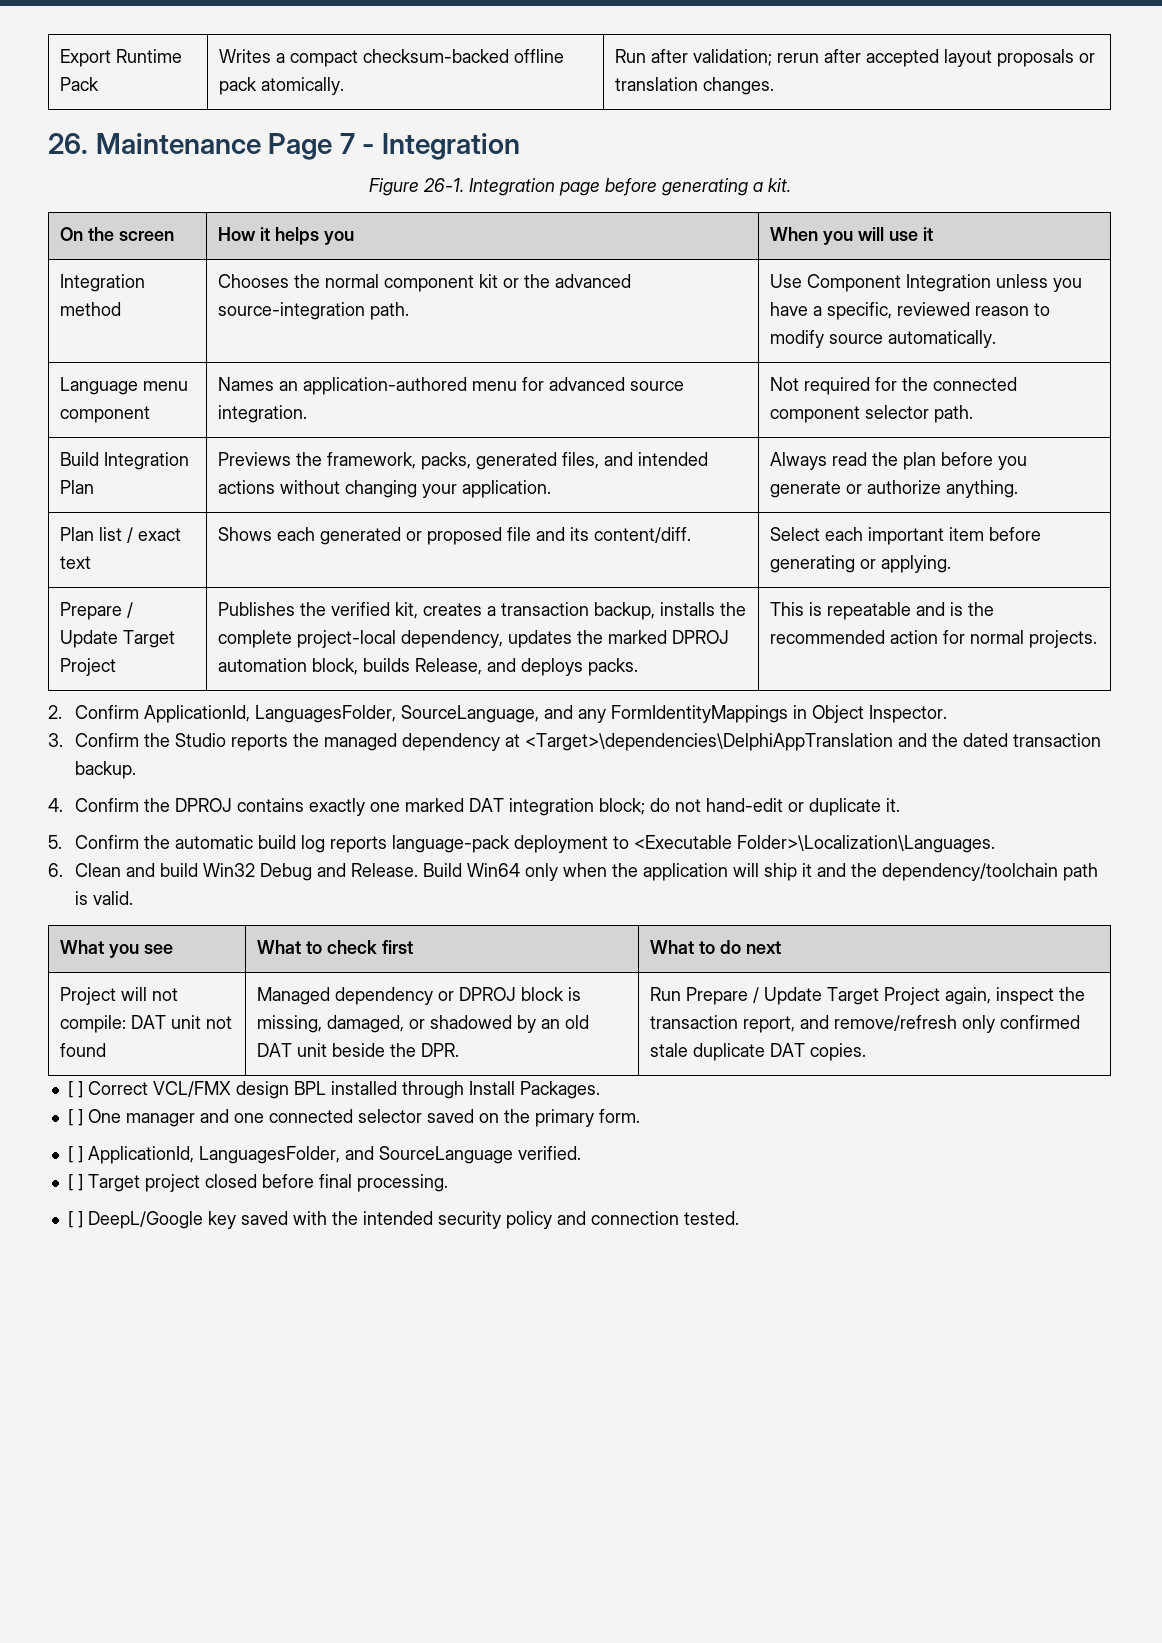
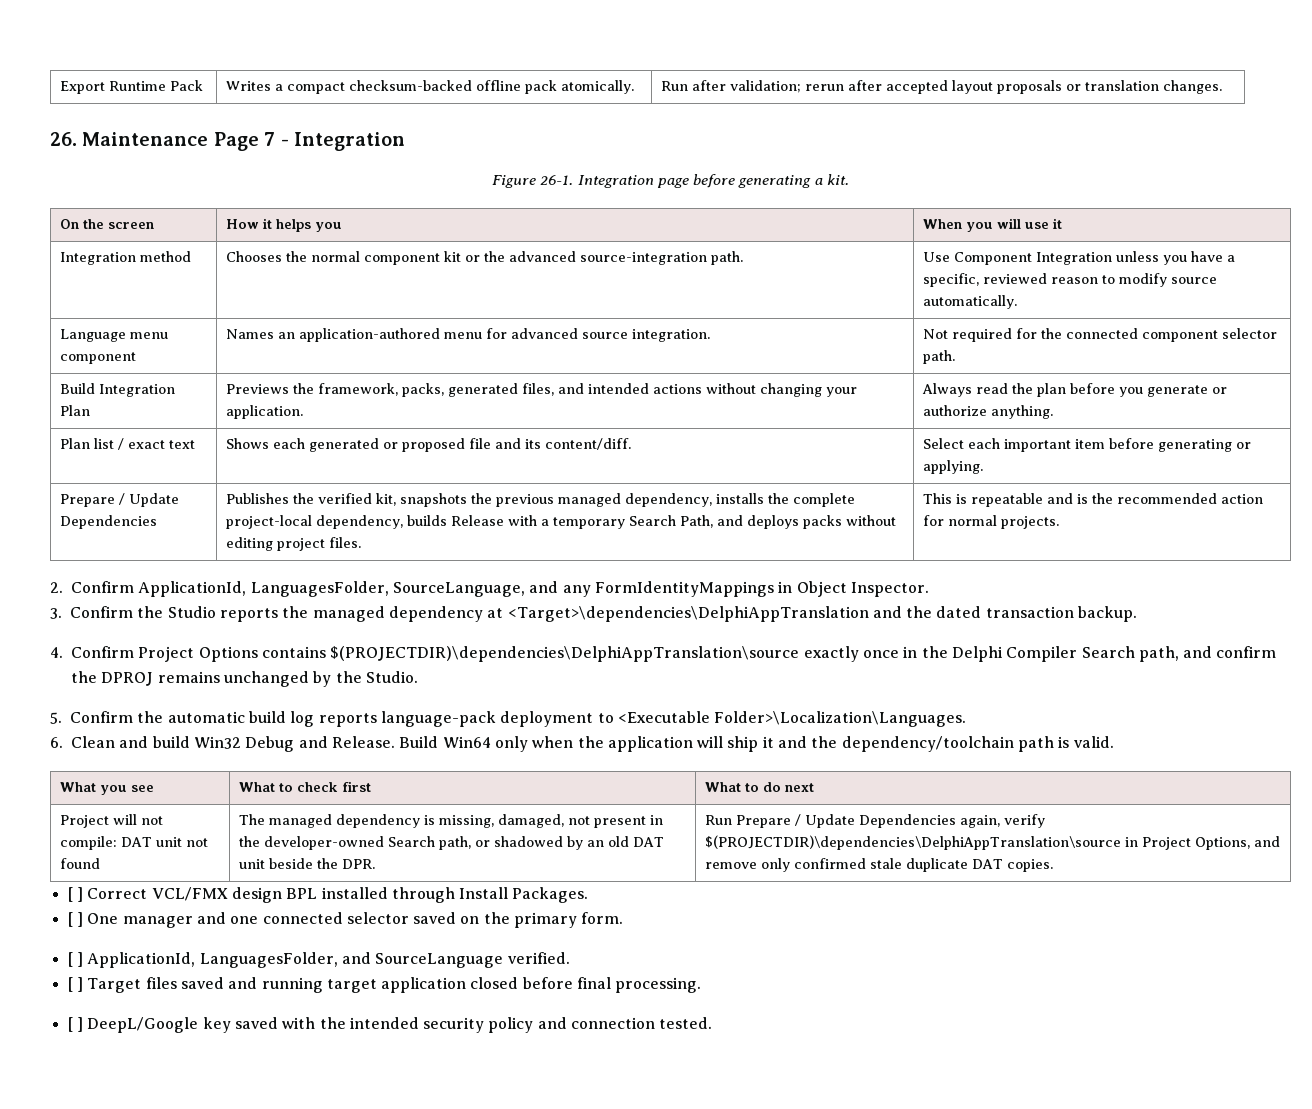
  Plan list / exact text | Shows each generated or proposed file and its content/diff. | Select each important item before generating or applying.
- Prepare / Update Target Project
+ Prepare / Update Dependencies
- Publishes the verified kit, creates a transaction backup, installs the complete project-local dependency, updates the marked DPROJ automation block, builds Release, and deploys packs.
+ Publishes the verified kit, snapshots the previous managed dependency, installs the complete project-local dependency, builds Release with a temporary Search Path, and deploys packs without editing project files.
- 4. Confirm the DPROJ contains exactly one marked DAT integration block; do not hand-edit or duplicate it.
+ 4. Confirm Project Options contains $(PROJECTDIR)\dependencies\DelphiAppTranslation\source exactly once in the Delphi Compiler Search path, and confirm the DPROJ remains unchanged by the Studio.
- Managed dependency or DPROJ block is missing, damaged, or shadowed by an old DAT unit beside the DPR.
+ The managed dependency is missing, damaged, not present in the developer-owned Search path, or shadowed by an old DAT unit beside the DPR.
- Run Prepare / Update Target Project again, inspect the transaction report, and remove/refresh only confirmed stale duplicate DAT copies.
+ Run Prepare / Update Dependencies again, verify $(PROJECTDIR)\dependencies\DelphiAppTranslation\source in Project Options, and remove only confirmed stale duplicate DAT copies.
- [ ] Target project closed before final processing.
+ [ ] Target files saved and running target application closed before final processing.

